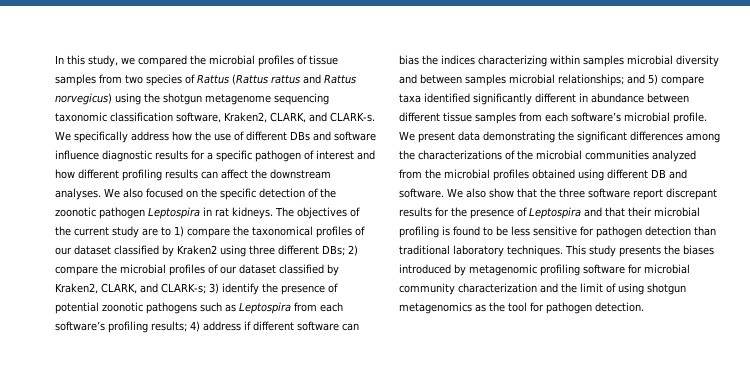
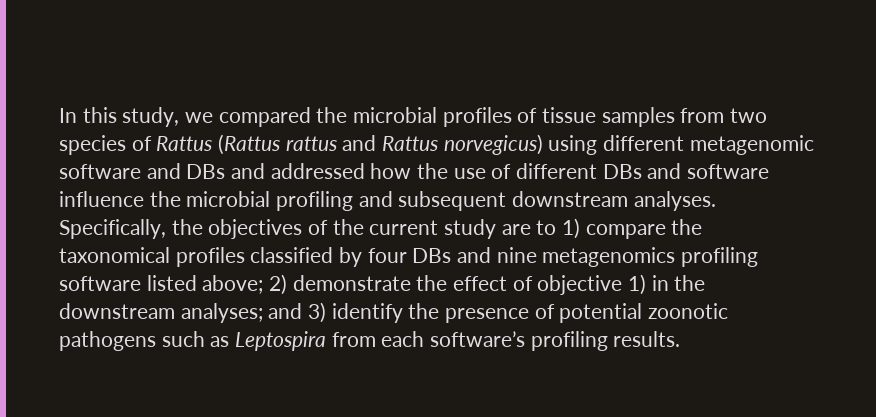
- In this study, we compared the microbial profiles of tissue samples from two species of Rattus (Rattus rattus and Rattus norvegicus) using the shotgun metagenome sequencing taxonomic classification software, Kraken2, CLARK, and CLARK-s. We specifically address how the use of different DBs and software influence diagnostic results for a specific pathogen of interest and how different profiling results can affect the downstream analyses. We also focused on the specific detection of the zoonotic pathogen Leptospira in rat kidneys. The objectives of the current study are to 1) compare the taxonomical profiles of our dataset classified by Kraken2 using three different DBs; 2) compare the microbial profiles of our dataset classified by Kraken2, CLARK, and CLARK-s; 3) identify the presence of potential zoonotic pathogens such as Leptospira from each software’s profiling results; 4) address if different software can bias the indices characterizing within samples microbial diversity and between samples microbial relationships; and 5) compare taxa identified significantly different in abundance between different tissue samples from each software’s microbial profile. We present data demonstrating the significant differences among the characterizations of the microbial communities analyzed from the microbial profiles obtained using different DB and software. We also show that the three software report discrepant results for the presence of Leptospira and that their microbial profiling is found to be less sensitive for pathogen detection than traditional laboratory techniques. This study presents the biases introduced by metagenomic profiling software for microbial community characterization and the limit of using shotgun metagenomics as the tool for pathogen detection.
+ In this study, we compared the microbial profiles of tissue samples from two species of Rattus (Rattus rattus and Rattus norvegicus) using different metagenomic software and DBs and addressed how the use of different DBs and software influence the microbial profiling and subsequent downstream analyses. Specifically, the objectives of the current study are to 1) compare the taxonomical profiles classified by four DBs and nine metagenomics profiling software listed above; 2) demonstrate the effect of objective 1) in the downstream analyses; and 3) identify the presence of potential zoonotic pathogens such as Leptospira from each software’s profiling results.

